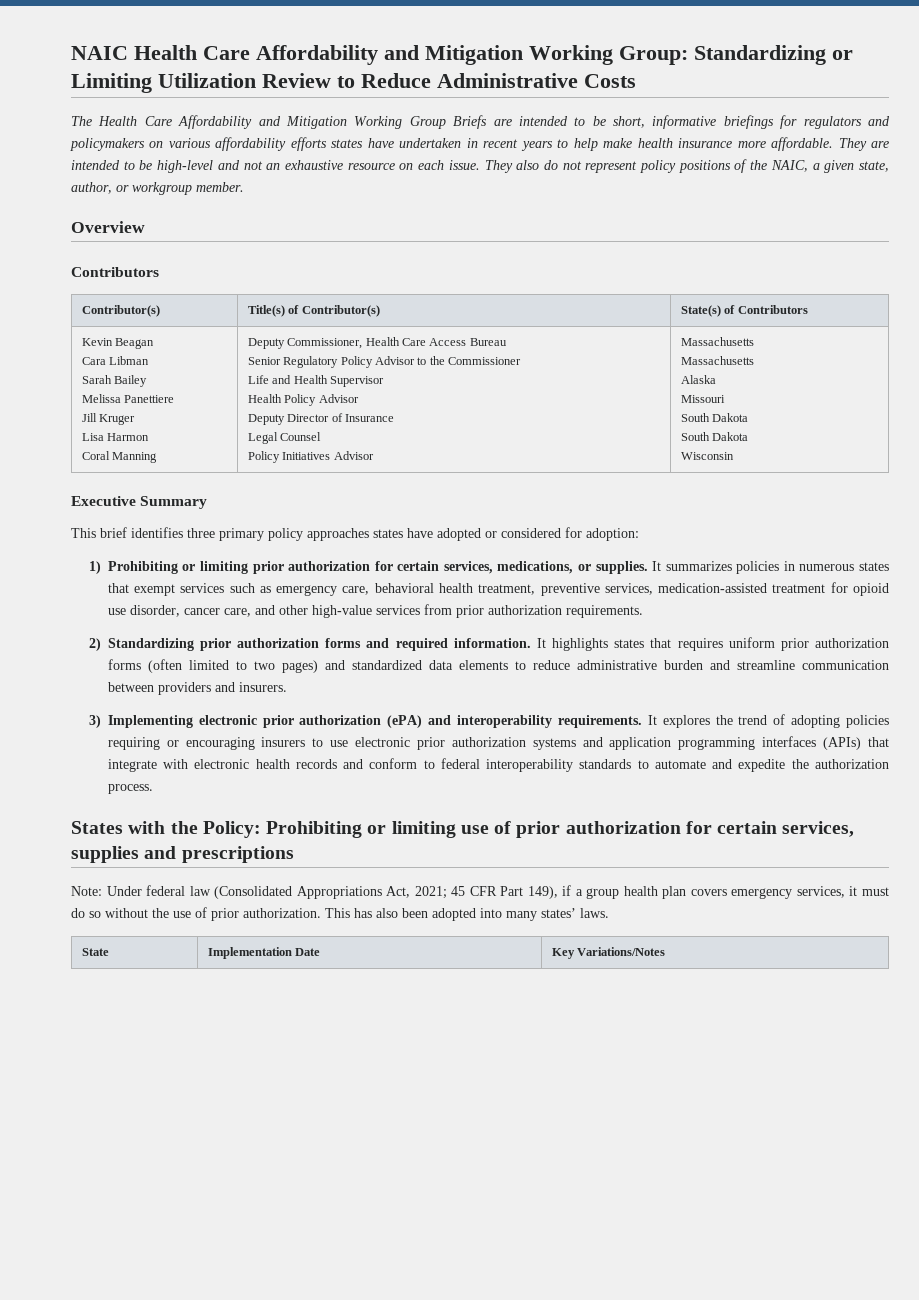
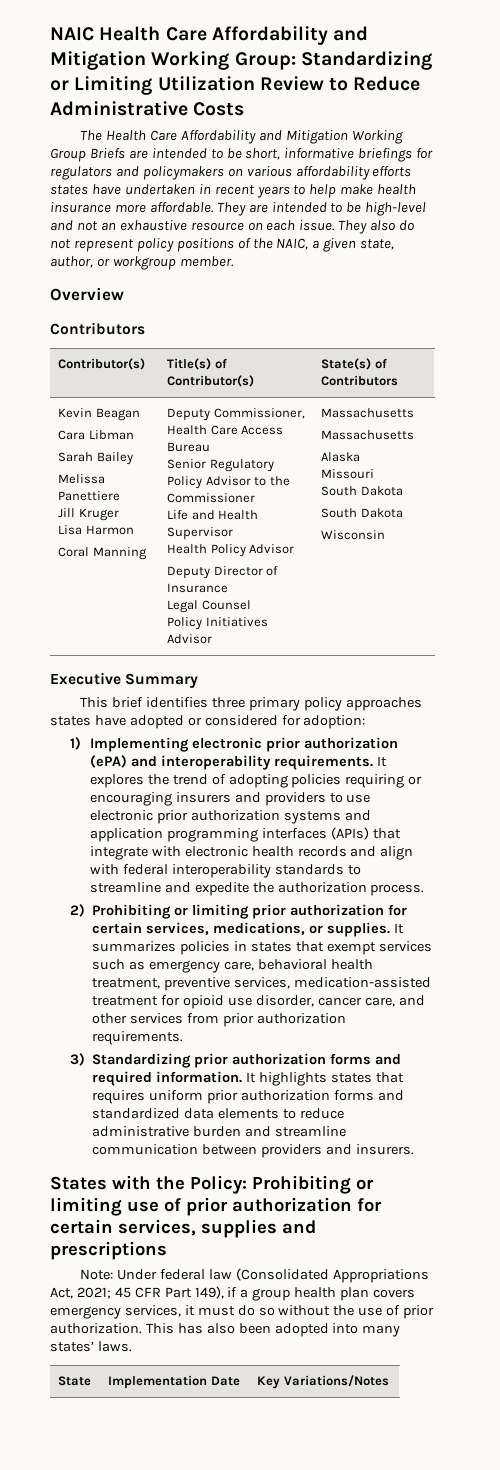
- 1) Prohibiting or limiting prior authorization for certain services, medications, or supplies.
+ 1) Implementing electronic prior authorization (ePA) and interoperability requirements. It explores the trend of adopting policies requiring or encouraging insurers and providers to use electronic prior authorization systems and application programming interfaces (APIs) that integrate with electronic health records and align with federal interoperability standards to streamline and expedite the authorization process.
+ 2) Prohibiting or limiting prior authorization for certain services, medications, or supplies.
- It summarizes policies in numerous states that exempt services such as emergency care, behavioral health treatment, preventive services, medication-assisted treatment for opioid use disorder, cancer care, and other high-value services from prior authorization requirements.
+ It summarizes policies in states that exempt services such as emergency care, behavioral health treatment, preventive services, medication-assisted treatment for opioid use disorder, cancer care, and other services from prior authorization requirements.
- 2) Standardizing prior authorization forms and required information.
+ 3) Standardizing prior authorization forms and required information.
- It highlights states that requires uniform prior authorization forms (often limited to two pages) and standardized data elements to reduce administrative burden and streamline communication between providers and insurers.
+ It highlights states that requires uniform prior authorization forms and standardized data elements to reduce administrative burden and streamline communication between providers and insurers.
- 3) Implementing electronic prior authorization (ePA) and interoperability requirements. It explores the trend of adopting policies requiring or encouraging insurers to use electronic prior authorization systems and application programming interfaces (APIs) that integrate with electronic health records and conform to federal interoperability standards to automate and expedite the authorization process.

